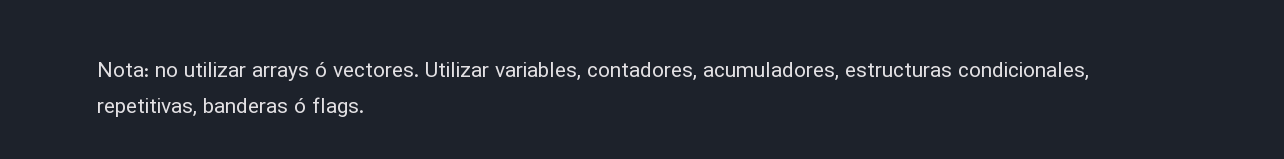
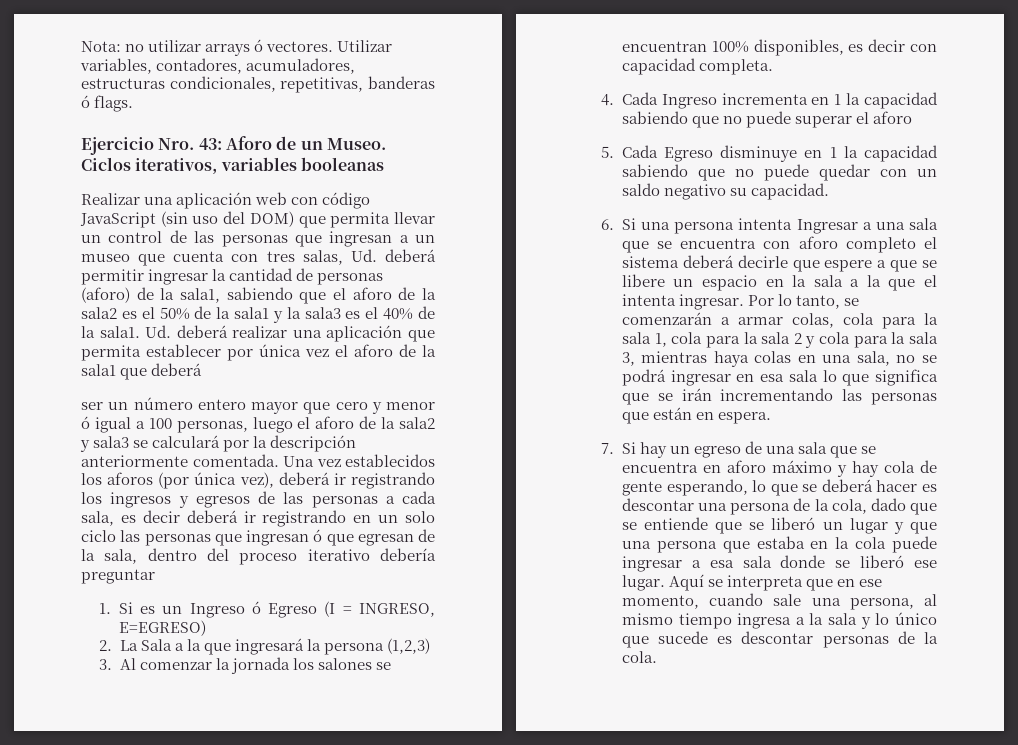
+ Ejercicio Nro. 43: Aforo de un Museo. Ciclos iterativos, variables booleanas
+ Realizar una aplicación web con código JavaScript (sin uso del DOM) que permita llevar un control de las personas que ingresan a un museo que cuenta con tres salas, Ud. deberá permitir ingresar la cantidad de personas (aforo) de la sala1, sabiendo que el aforo de la sala2 es el 50% de la sala1 y la sala3 es el 40% de la sala1. Ud. deberá realizar una aplicación que permita establecer por única vez el aforo de la sala1 que deberá
+ ser un número entero mayor que cero y menor ó igual a 100 personas, luego el aforo de la sala2 y sala3 se calculará por la descripción anteriormente comentada. Una vez establecidos los aforos (por única vez), deberá ir registrando los ingresos y egresos de las personas a cada sala, es decir deberá ir registrando en un solo ciclo las personas que ingresan ó que egresan de la sala, dentro del proceso iterativo debería preguntar
+ 1. Si es un Ingreso ó Egreso (I = INGRESO, E=EGRESO)
+ 2. La Sala a la que ingresará la persona (1,2,3)
+ 3. Al comenzar la jornada los salones se encuentran 100% disponibles, es decir con capacidad completa.
+ 4. Cada Ingreso incrementa en 1 la capacidad sabiendo que no puede superar el aforo
+ 5. Cada Egreso disminuye en 1 la capacidad sabiendo que no puede quedar con un saldo negativo su capacidad.
+ 6. Si una persona intenta Ingresar a una sala que se encuentra con aforo completo el sistema deberá decirle que espere a que se libere un espacio en la sala a la que el intenta ingresar. Por lo tanto, se comenzarán a armar colas, cola para la sala 1, cola para la sala 2 y cola para la sala 3, mientras haya colas en una sala, no se podrá ingresar en esa sala lo que significa que se irán incrementando las personas que están en espera.
+ 7. Si hay un egreso de una sala que se encuentra en aforo máximo y hay cola de gente esperando, lo que se deberá hacer es descontar una persona de la cola, dado que se entiende que se liberó un lugar y que una persona que estaba en la cola puede ingresar a esa sala donde se liberó ese lugar. Aquí se interpreta que en ese momento, cuando sale una persona, al mismo tiempo ingresa a la sala y lo único que sucede es descontar personas de la cola.

